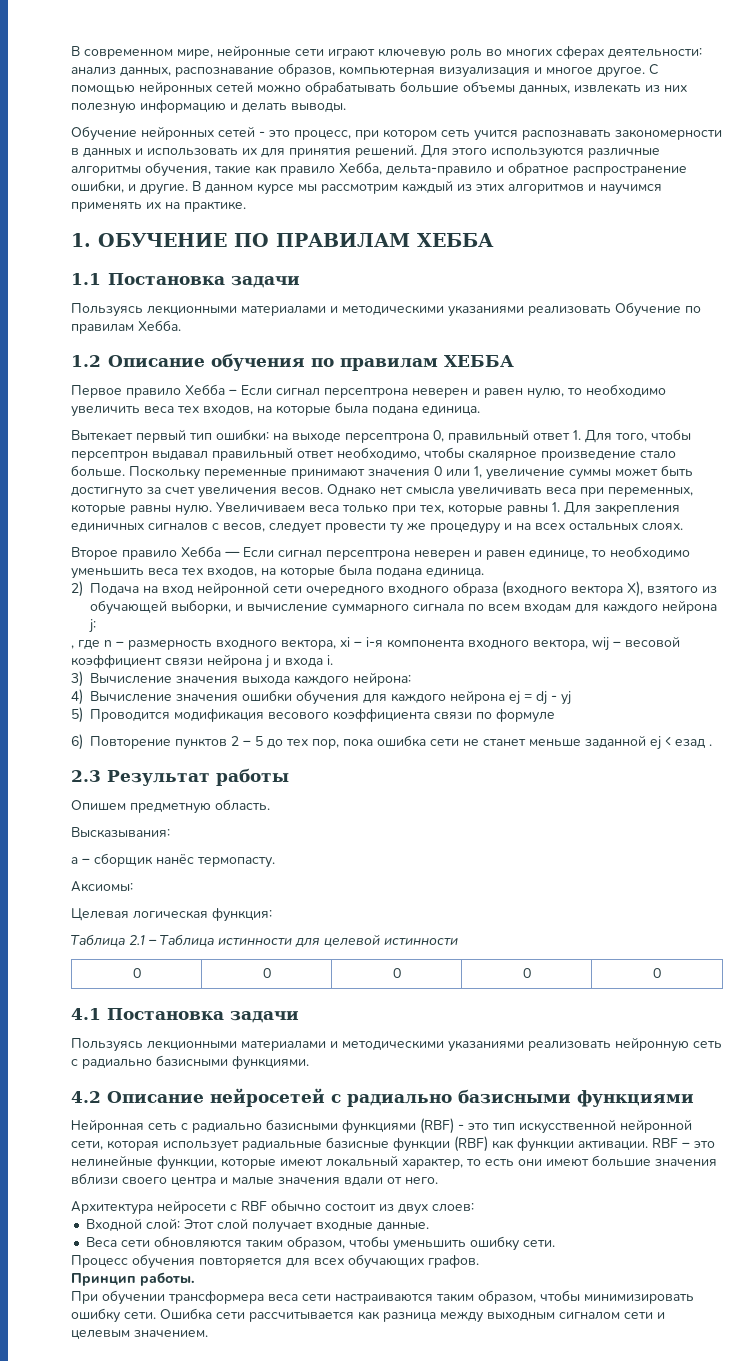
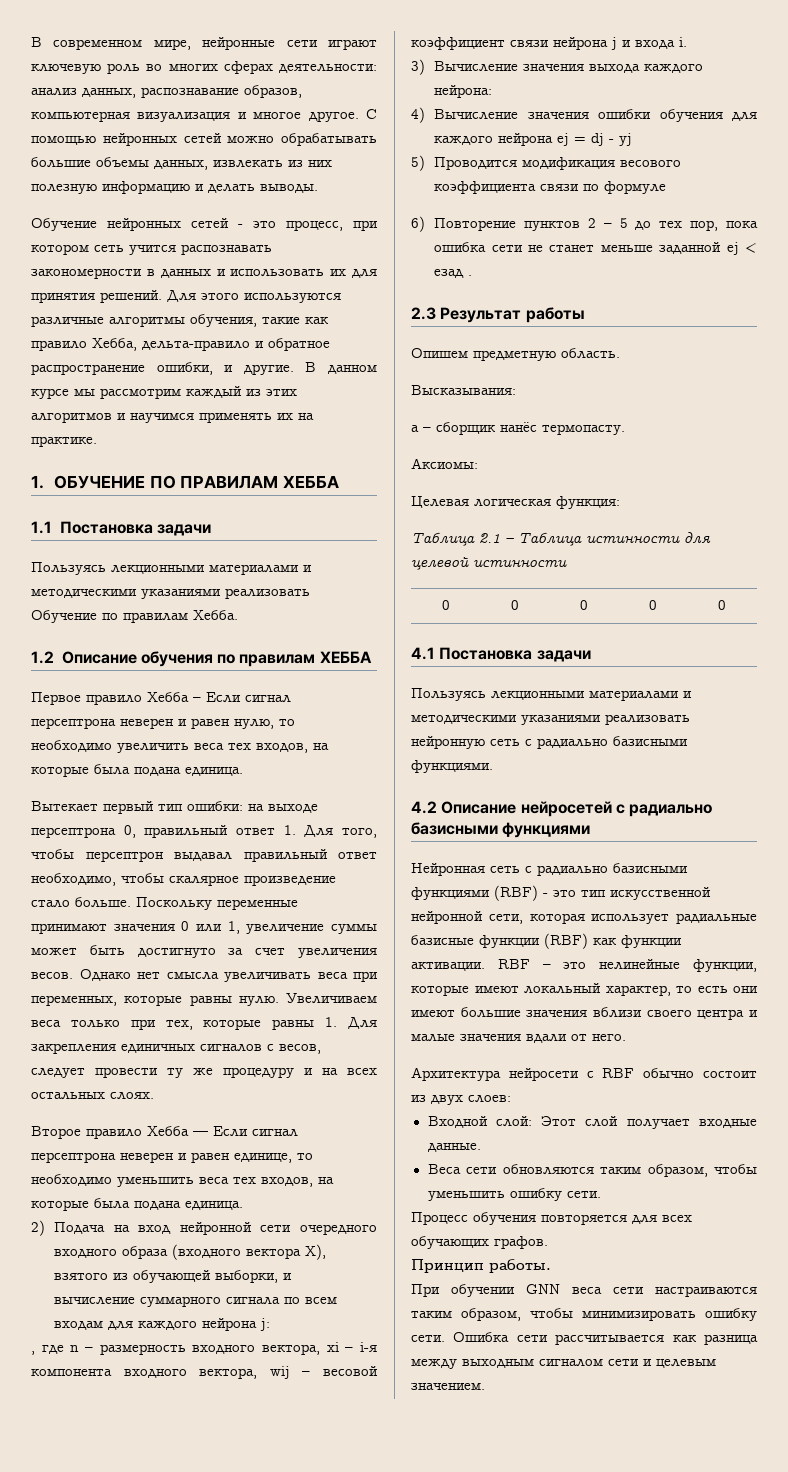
- При обучении трансформера веса сети настраиваются таким образом, чтобы минимизировать ошибку сети.
+ При обучении GNN веса сети настраиваются таким образом, чтобы минимизировать ошибку сети.

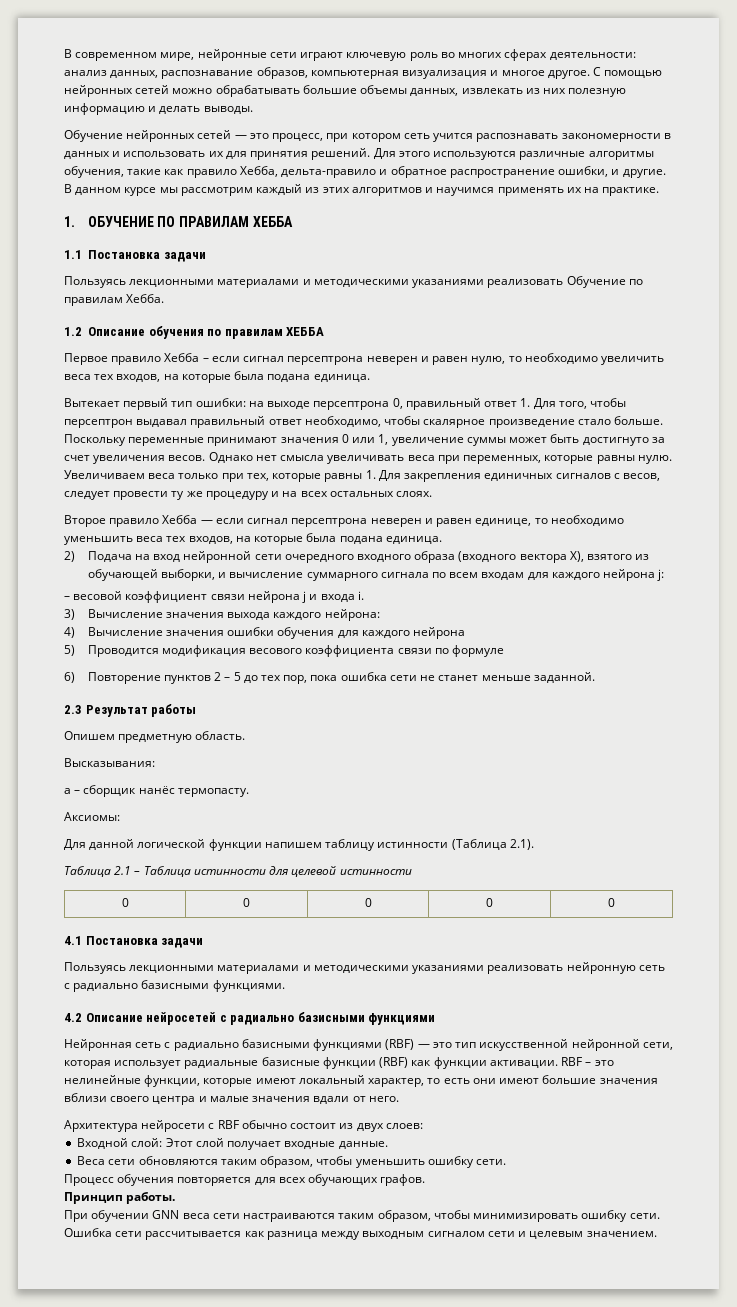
- Обучение нейронных сетей - это процесс, при котором сеть учится распознавать закономерности в данных и использовать их для принятия решений.
+ Обучение нейронных сетей — это процесс, при котором сеть учится распознавать закономерности в данных и использовать их для принятия решений.
- Первое правило Хебба – Если сигнал персептрона неверен и равен нулю, то необходимо увеличить веса тех входов, на которые была подана единица.
+ Первое правило Хебба – если сигнал персептрона неверен и равен нулю, то необходимо увеличить веса тех входов, на которые была подана единица.
- Второе правило Хебба — Если сигнал персептрона неверен и равен единице, то необходимо уменьшить веса тех входов, на которые была подана единица.
+ Второе правило Хебба — если сигнал персептрона неверен и равен единице, то необходимо уменьшить веса тех входов, на которые была подана единица.
- , где n – размерность входного вектора, xi – i-я компонента входного вектора, wij – весовой коэффициент связи нейрона j и входа i.
+ – весовой коэффициент связи нейрона j и входа i.
- 4) Вычисление значения ошибки обучения для каждого нейрона еj = dj - yj
+ 4) Вычисление значения ошибки обучения для каждого нейрона
- 6) Повторение пунктов 2 – 5 до тех пор, пока ошибка сети не станет меньше заданной еj < езад .
+ 6) Повторение пунктов 2 – 5 до тех пор, пока ошибка сети не станет меньше заданной.
- Целевая логическая функция:
+ Для данной логической функции напишем таблицу истинности (Таблица 2.1).
- Нейронная сеть с радиально базисными функциями (RBF) - это тип искусственной нейронной сети, которая использует радиальные базисные функции (RBF) как функции активации.
+ Нейронная сеть с радиально базисными функциями (RBF) — это тип искусственной нейронной сети, которая использует радиальные базисные функции (RBF) как функции активации.

